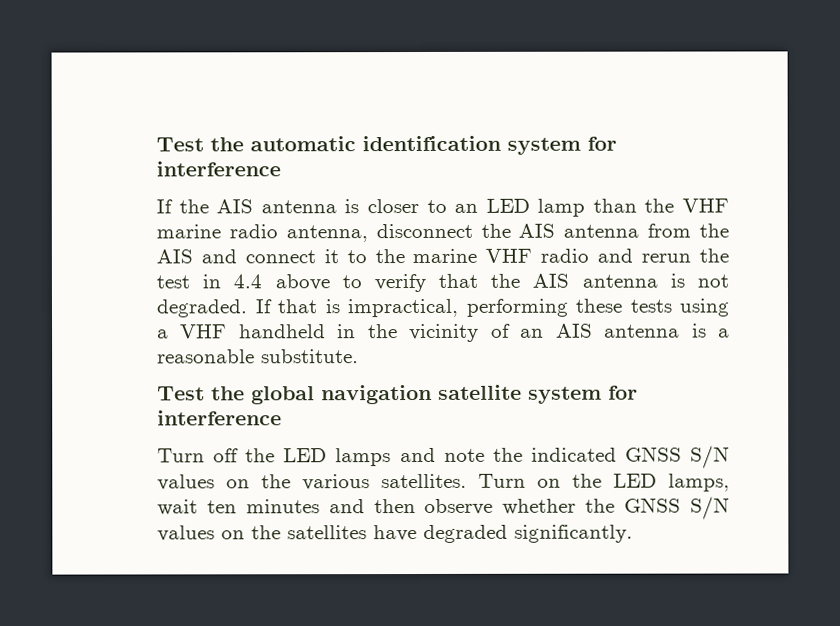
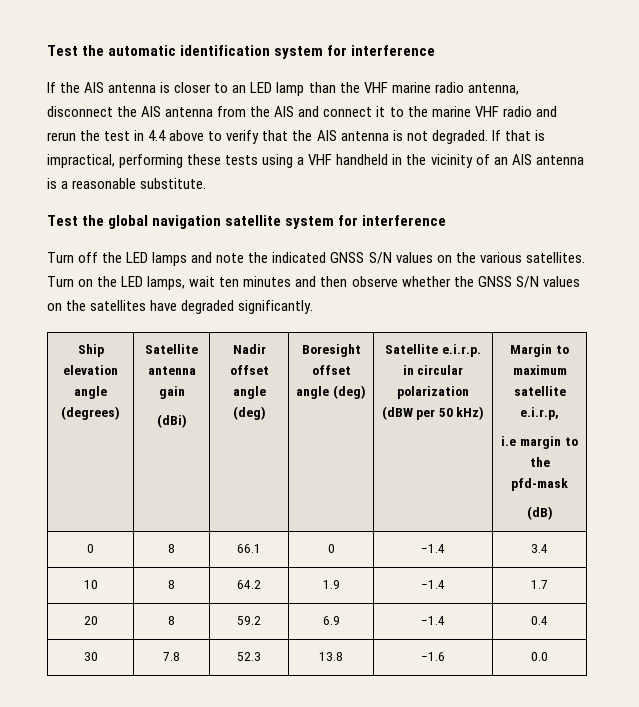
+ Ship elevation angle (degrees) | Satellite antenna gain
+ (dBi) | Nadir offset angle (deg) | Boresight offset angle (deg) | Satellite e.i.r.p. in circular polarization (dBW per 50 kHz) | Margin to maximum satellite e.i.r.p,
+ i.e margin to the pfd-mask
+ (dB)
+ 0 | 8 | 66.1 | 0 | −1.4 | 3.4
+ 10 | 8 | 64.2 | 1.9 | −1.4 | 1.7
+ 20 | 8 | 59.2 | 6.9 | −1.4 | 0.4
+ 30 | 7.8 | 52.3 | 13.8 | −1.6 | 0.0

